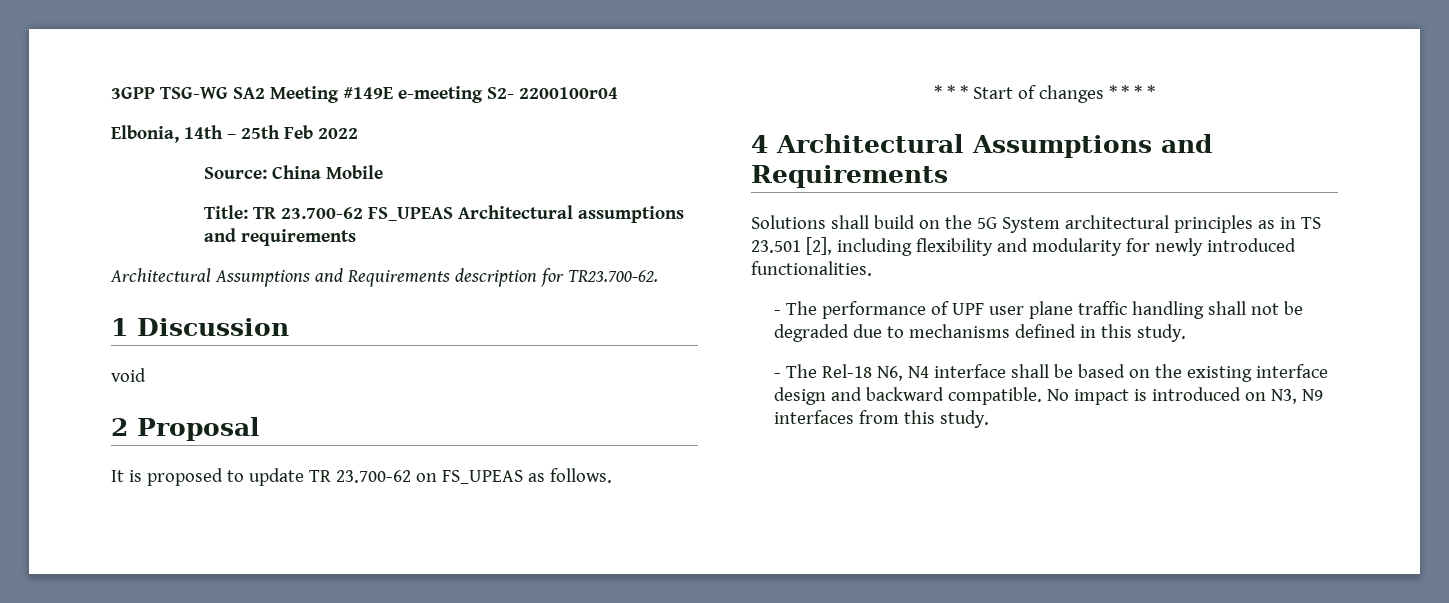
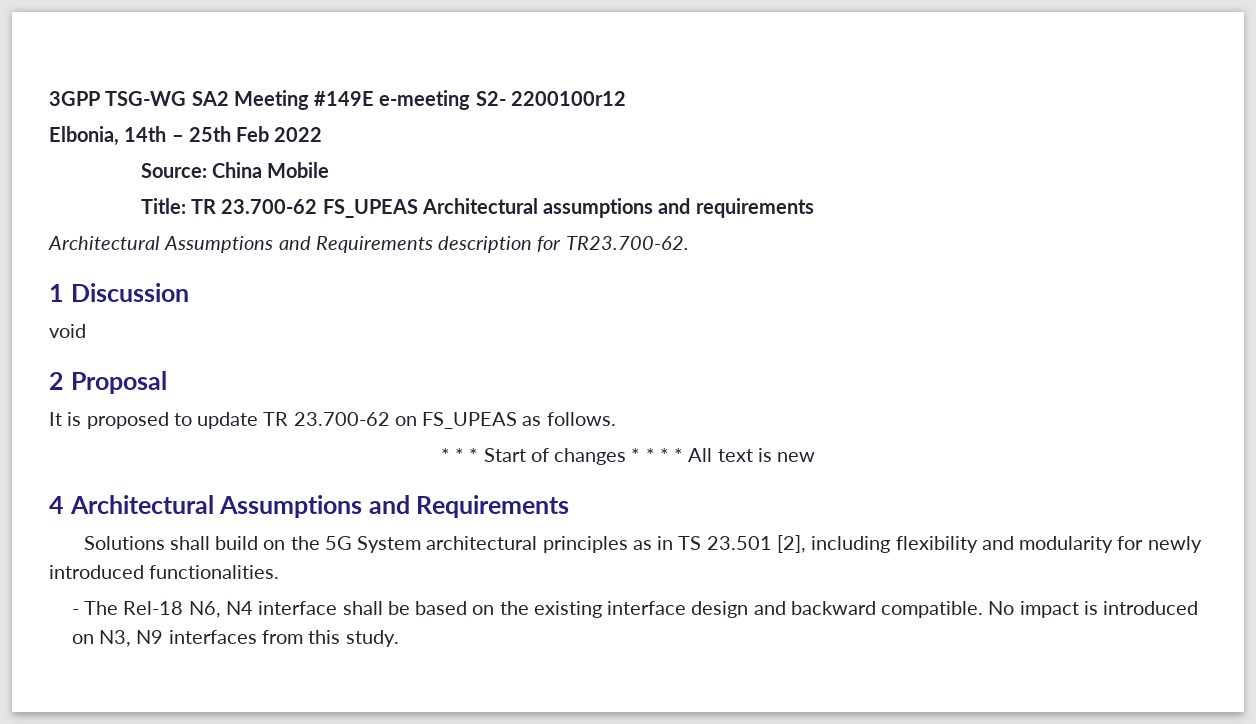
- 3GPP TSG-WG SA2 Meeting #149E e-meeting S2- 2200100r04
+ 3GPP TSG-WG SA2 Meeting #149E e-meeting S2- 2200100r12
- * * * Start of changes * * * *
+ * * * Start of changes * * * * All text is new
- - The performance of UPF user plane traffic handling shall not be degraded due to mechanisms defined in this study.

